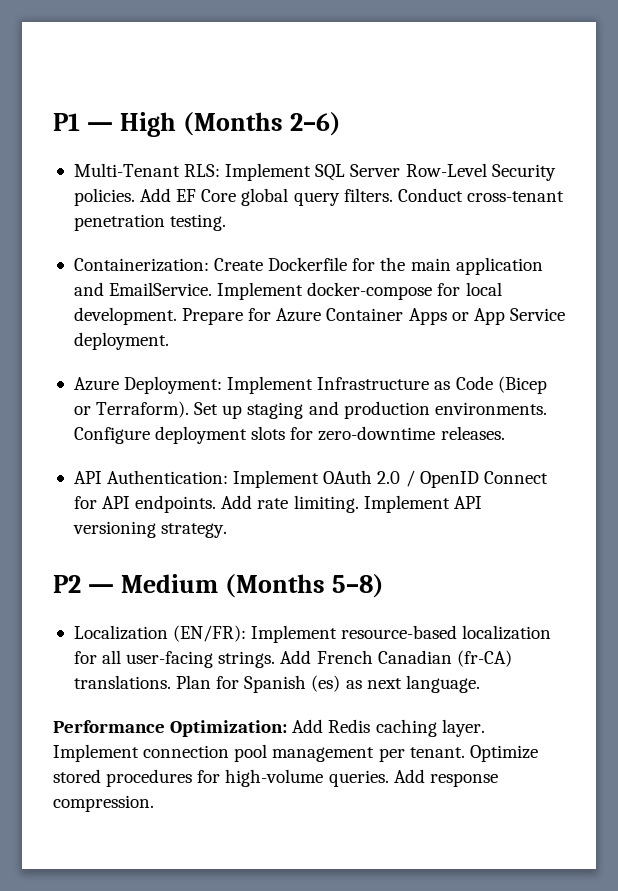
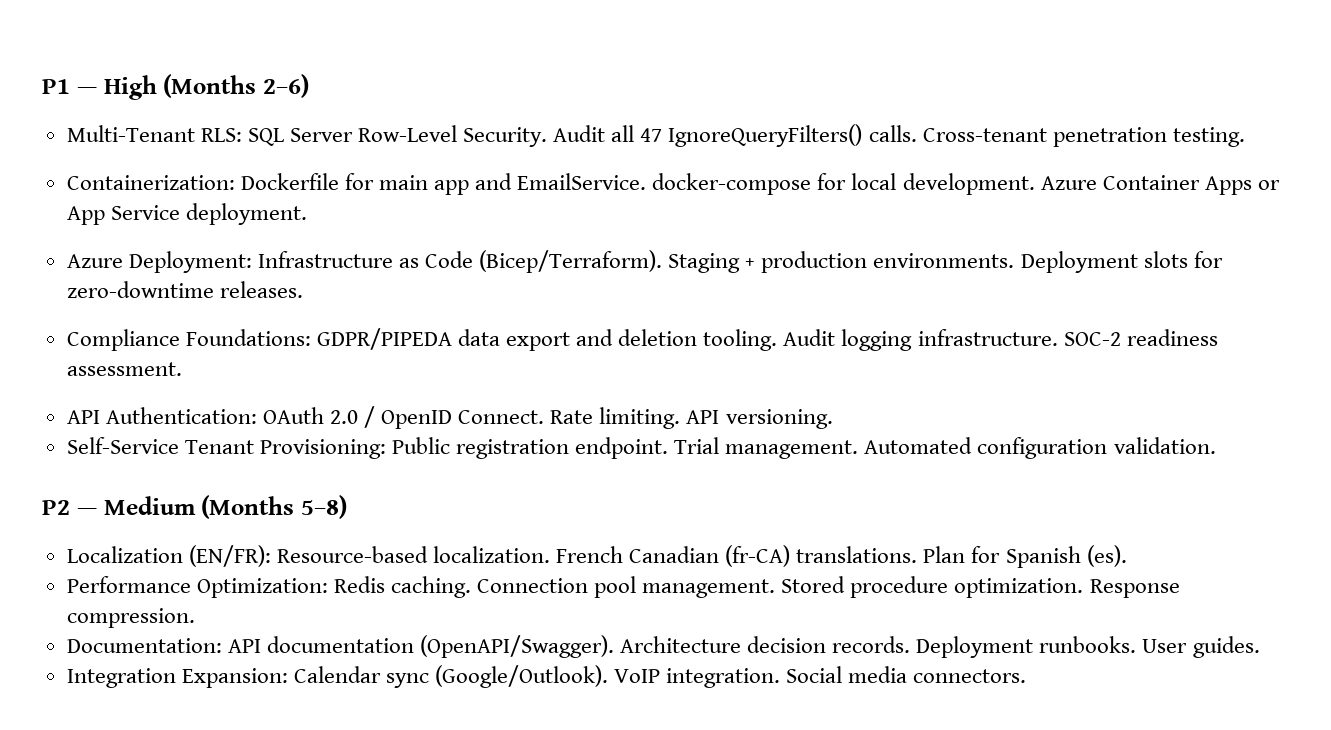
- Multi-Tenant RLS: Implement SQL Server Row-Level Security policies. Add EF Core global query filters. Conduct cross-tenant penetration testing.
+ Multi-Tenant RLS: SQL Server Row-Level Security. Audit all 47 IgnoreQueryFilters() calls. Cross-tenant penetration testing.
- Containerization: Create Dockerfile for the main application and EmailService. Implement docker-compose for local development.
+ Containerization: Dockerfile for main app and EmailService. docker-compose for local development.
- Prepare for Azure Container Apps or App Service deployment.
+ Azure Container Apps or App Service deployment.
- Azure Deployment: Implement Infrastructure as Code (Bicep or Terraform). Set up staging and production environments. Configure deployment slots for zero-downtime releases.
+ Azure Deployment: Infrastructure as Code (Bicep/Terraform). Staging + production environments. Deployment slots for zero-downtime releases.
+ Compliance Foundations: GDPR/PIPEDA data export and deletion tooling. Audit logging infrastructure. SOC-2 readiness assessment.
- API Authentication: Implement OAuth 2.0 / OpenID Connect for API endpoints. Add rate limiting. Implement API versioning strategy.
+ API Authentication: OAuth 2.0 / OpenID Connect. Rate limiting. API versioning.
+ Self-Service Tenant Provisioning: Public registration endpoint. Trial management. Automated configuration validation.
- Localization (EN/FR): Implement resource-based localization for all user-facing strings. Add French Canadian (fr-CA) translations.
+ Localization (EN/FR): Resource-based localization. French Canadian (fr-CA) translations.
- Plan for Spanish (es) as next language.
- Performance Optimization: Add Redis caching layer. Implement connection pool management per tenant. Optimize stored procedures for high-volume queries. Add response compression.
+ Plan for Spanish (es).
+ Performance Optimization: Redis caching. Connection pool management. Stored procedure optimization. Response compression.
+ Documentation: API documentation (OpenAPI/Swagger). Architecture decision records. Deployment runbooks. User guides.
+ Integration Expansion: Calendar sync (Google/Outlook). VoIP integration. Social media connectors.

